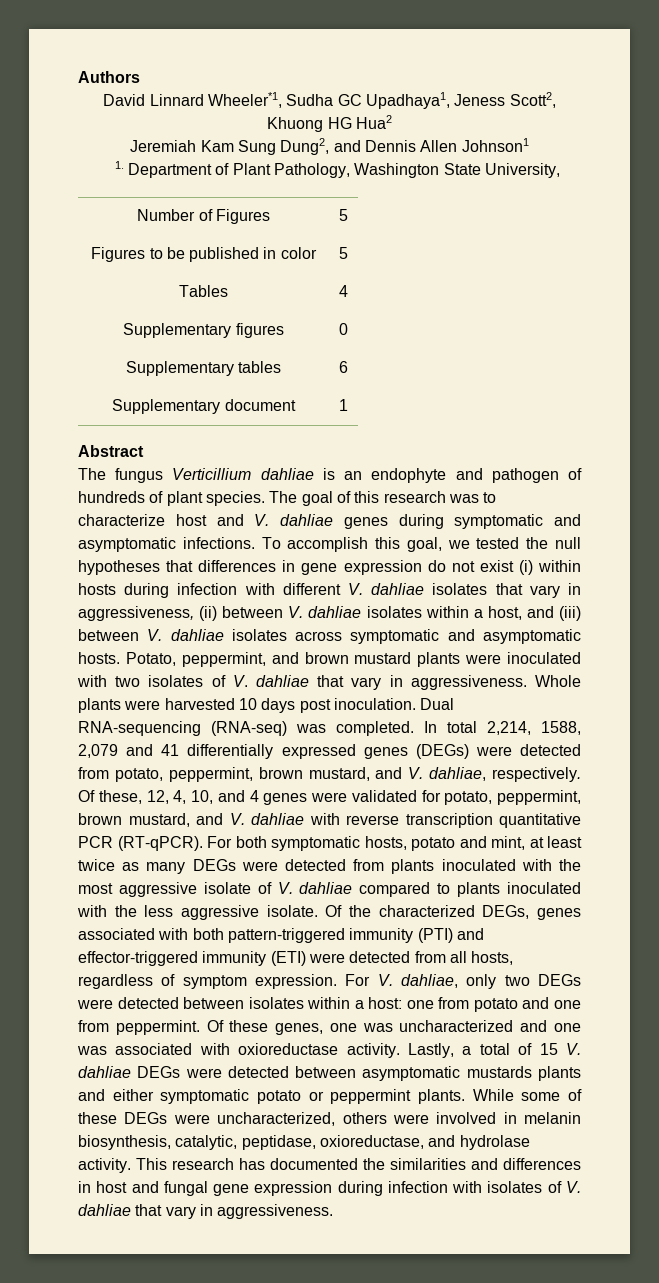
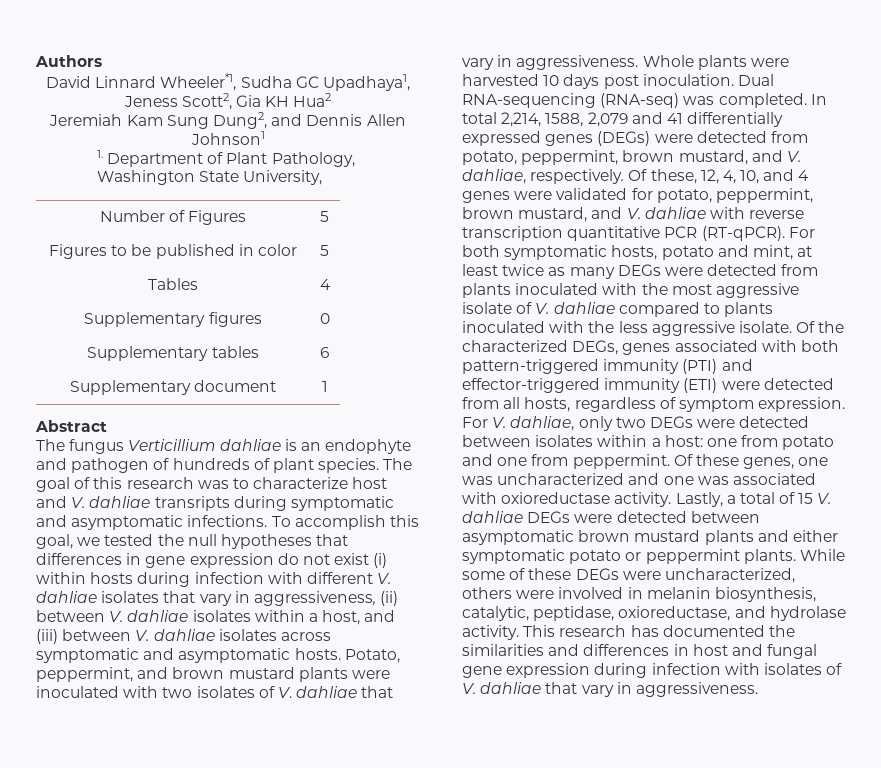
- David Linnard Wheeler*1, Sudha GC Upadhaya1, Jeness Scott2, Khuong HG Hua2
+ David Linnard Wheeler*1, Sudha GC Upadhaya1, Jeness Scott2, Gia KH Hua2
- The goal of this research was to characterize host and V. dahliae genes during symptomatic and asymptomatic infections.
+ The goal of this research was to characterize host and V. dahliae transripts during symptomatic and asymptomatic infections.
- Lastly, a total of 15 V. dahliae DEGs were detected between asymptomatic mustards plants and either symptomatic potato or peppermint plants.
+ Lastly, a total of 15 V. dahliae DEGs were detected between asymptomatic brown mustard plants and either symptomatic potato or peppermint plants.

